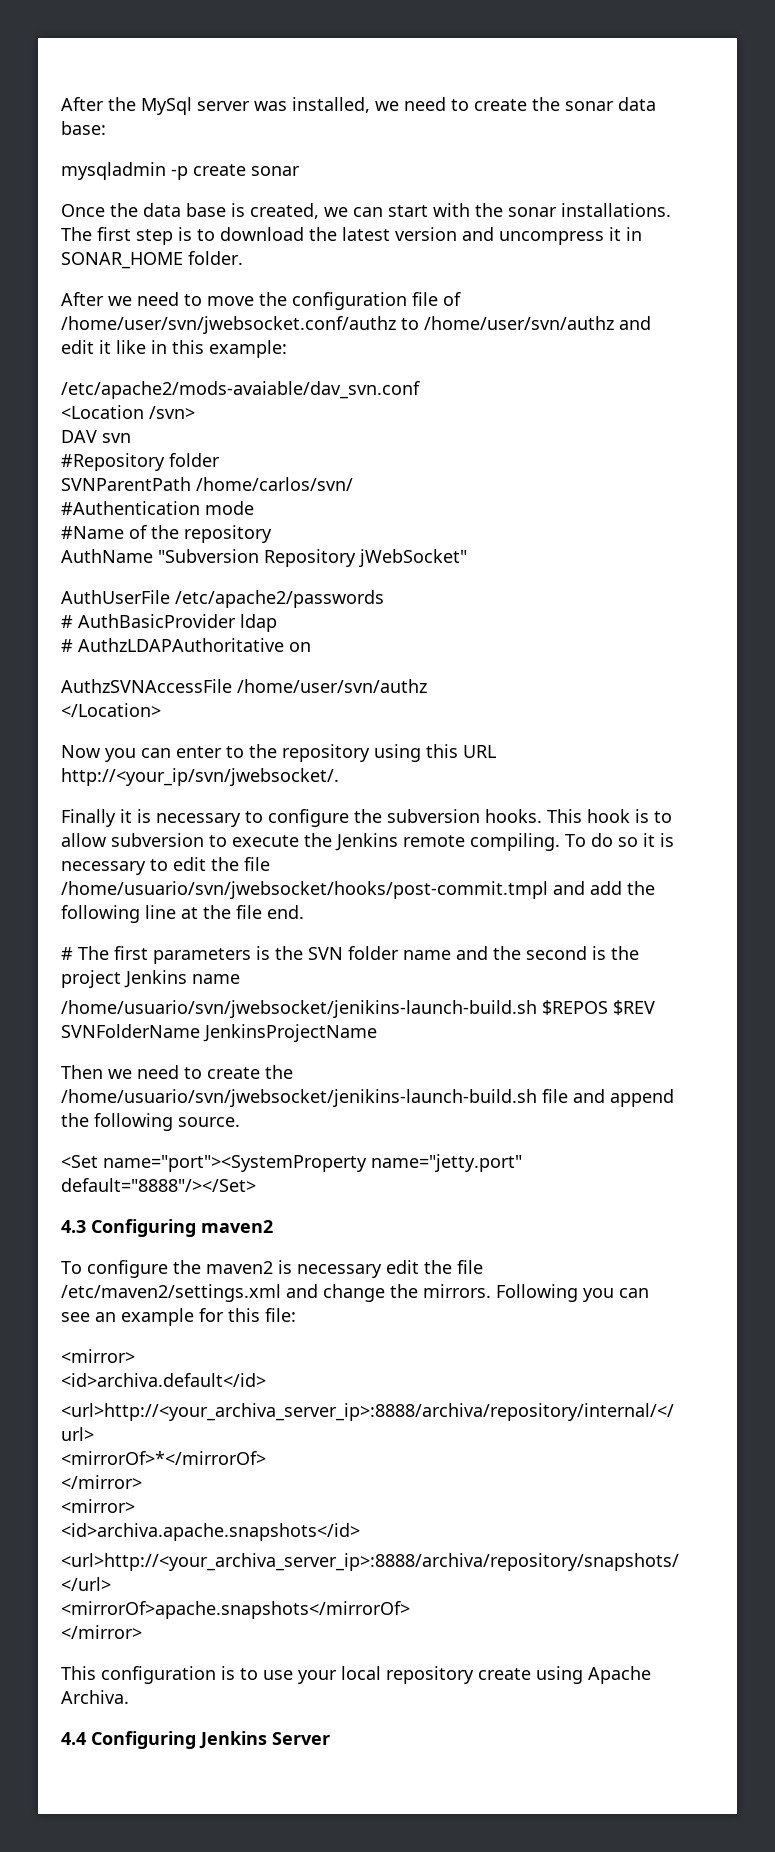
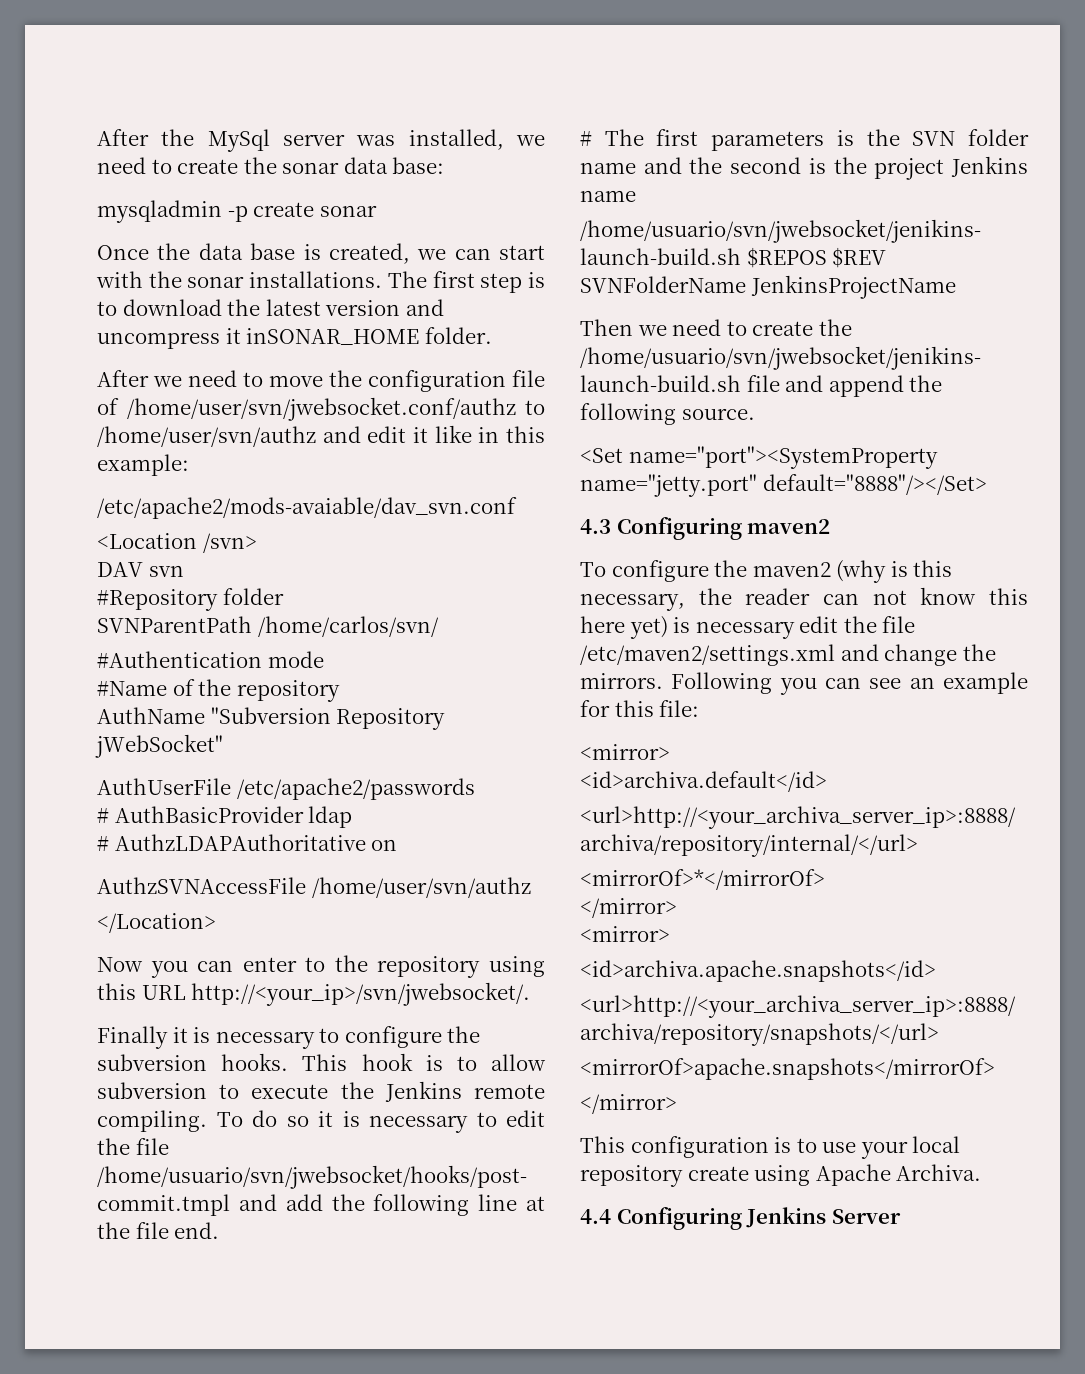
- The first step is to download the latest version and uncompress it in SONAR_HOME folder.
+ The first step is to download the latest version and uncompress it inSONAR_HOME folder.
- Now you can enter to the repository using this URL http://<your_ip/svn/jwebsocket/.
+ Now you can enter to the repository using this URL http://<your_ip>/svn/jwebsocket/.
- To configure the maven2 is necessary edit the file /etc/maven2/settings.xml and change the mirrors.
+ To configure the maven2 (why is this necessary, the reader can not know this here yet) is necessary edit the file /etc/maven2/settings.xml and change the mirrors.

